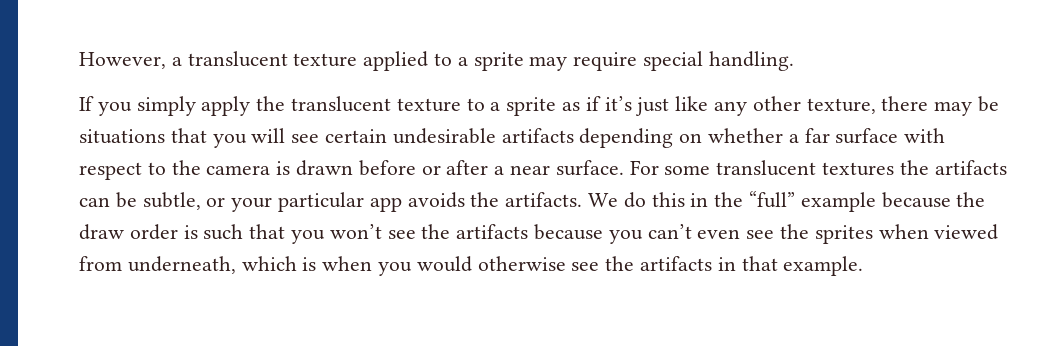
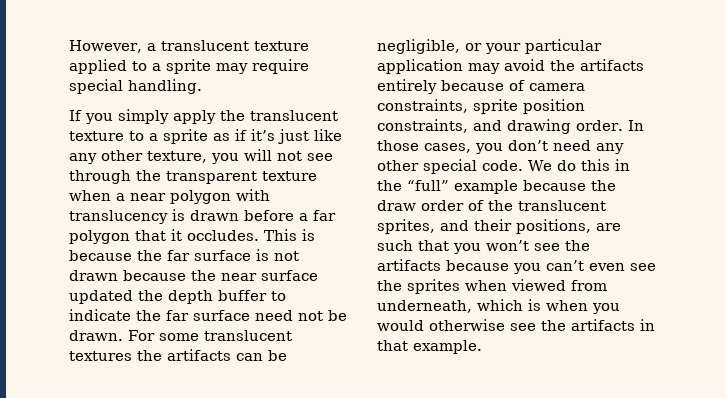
- If you simply apply the translucent texture to a sprite as if it’s just like any other texture, there may be situations that you will see certain undesirable artifacts depending on whether a far surface with respect to the camera is drawn before or after a near surface.
+ If you simply apply the translucent texture to a sprite as if it’s just like any other texture, you will not see through the transparent texture when a near polygon with translucency is drawn before a far polygon that it occludes. This is because the far surface is not drawn because the near surface updated the depth buffer to indicate the far surface need not be drawn.
- For some translucent textures the artifacts can be subtle, or your particular app avoids the artifacts.
+ For some translucent textures the artifacts can be negligible, or your particular application may avoid the artifacts entirely because of camera constraints, sprite position constraints, and drawing order. In those cases, you don’t need any other special code.
- We do this in the “full” example because the draw order is such that you won’t see the artifacts because you can’t even see the sprites when viewed from underneath, which is when you would otherwise see the artifacts in that example.
+ We do this in the “full” example because the draw order of the translucent sprites, and their positions, are such that you won’t see the artifacts because you can’t even see the sprites when viewed from underneath, which is when you would otherwise see the artifacts in that example.

